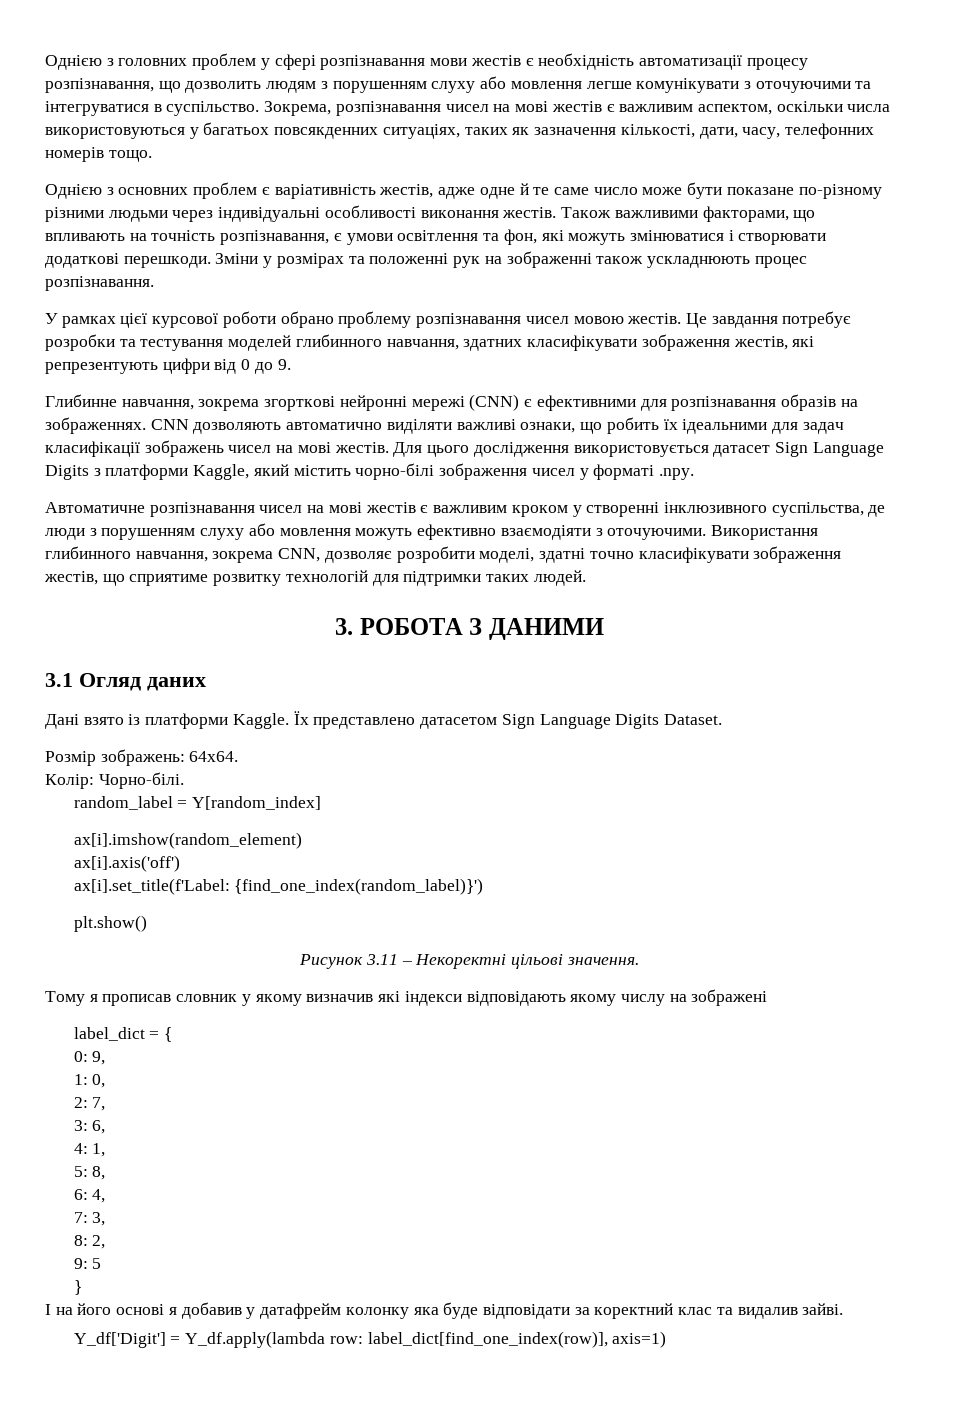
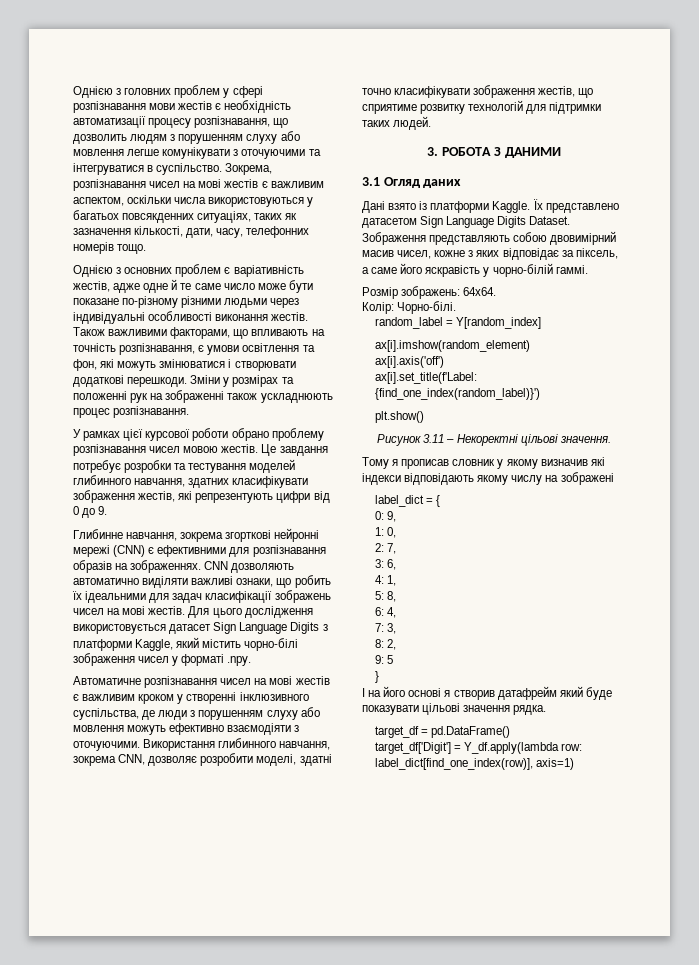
+ Зображення представляють собою двовимірний масив чисел, кожне з яких відповідає за піксель, а саме його яскравість у чорно-білій гаммі.
- І на його основі я добавив у датафрейм колонку яка буде відповідати за коректний клас та видалив зайві.
- Y_df['Digit'] = Y_df.apply(lambda row: label_dict[find_one_index(row)], axis=1)
+ І на його основі я створив датафрейм який буде показувати цільові значення рядка.
+ target_df = pd.DataFrame()
+ target_df['Digit'] = Y_df.apply(lambda row: label_dict[find_one_index(row)], axis=1)

